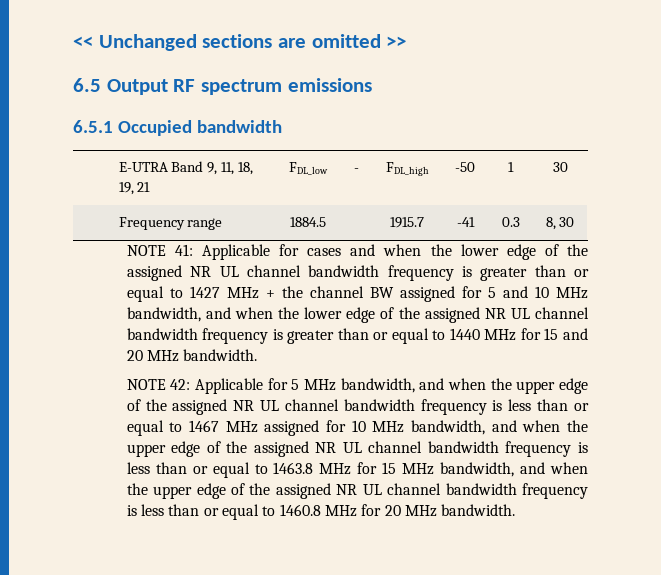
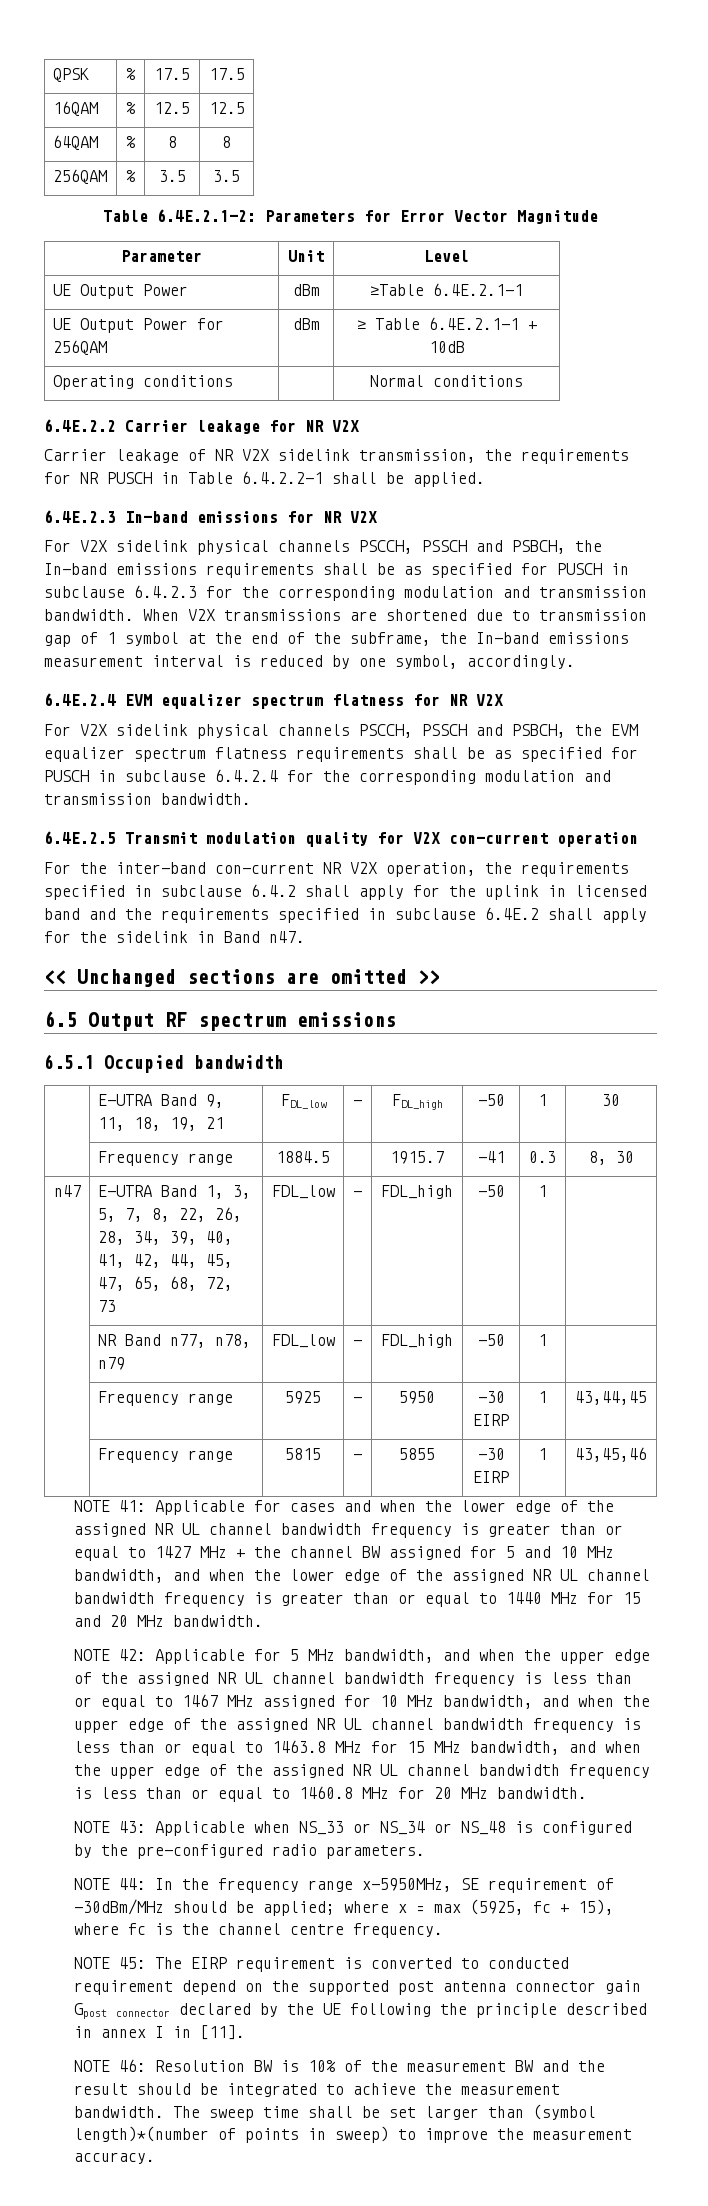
+ QPSK | % | 17.5 | 17.5
+ 16QAM | % | 12.5 | 12.5
+ 64QAM | % | 8 | 8
+ 256QAM | % | 3.5 | 3.5
+ Table 6.4E.2.1-2: Parameters for Error Vector Magnitude
+ Parameter | Unit | Level
+ UE Output Power | dBm | ≥Table 6.4E.2.1-1
+ UE Output Power for 256QAM | dBm | ≥ Table 6.4E.2.1-1 + 10dB
+ Operating conditions | | Normal conditions
+ 6.4E.2.2 Carrier leakage for NR V2X
+ Carrier leakage of NR V2X sidelink transmission, the requirements for NR PUSCH in Table 6.4.2.2-1 shall be applied.
+ 6.4E.2.3 In-band emissions for NR V2X
+ For V2X sidelink physical channels PSCCH, PSSCH and PSBCH, the In-band emissions requirements shall be as specified for PUSCH in subclause 6.4.2.3 for the corresponding modulation and transmission bandwidth. When V2X transmissions are shortened due to transmission gap of 1 symbol at the end of the subframe, the In-band emissions measurement interval is reduced by one symbol, accordingly.
+ 6.4E.2.4 EVM equalizer spectrum flatness for NR V2X
+ For V2X sidelink physical channels PSCCH, PSSCH and PSBCH, the EVM equalizer spectrum flatness requirements shall be as specified for PUSCH in subclause 6.4.2.4 for the corresponding modulation and transmission bandwidth.
+ 6.4E.2.5 Transmit modulation quality for V2X con-current operation
+ For the inter-band con-current NR V2X operation, the requirements specified in subclause 6.4.2 shall apply for the uplink in licensed band and the requirements specified in subclause 6.4E.2 shall apply for the sidelink in Band n47.
+ n47 | E-UTRA Band 1, 3, 5, 7, 8, 22, 26, 28, 34, 39, 40, 41, 42, 44, 45, 47, 65, 68, 72, 73 | FDL_low | - | FDL_high | -50 | 1 |
+ | NR Band n77, n78, n79 | FDL_low | - | FDL_high | -50 | 1 |
+ | Frequency range | 5925 | - | 5950 | -30 EIRP | 1 | 43,44,45
+ | Frequency range | 5815 | - | 5855 | -30 EIRP | 1 | 43,45,46
+ NOTE 43: Applicable when NS_33 or NS_34 or NS_48 is configured by the pre-configured radio parameters.
+ NOTE 44: In the frequency range x-5950MHz, SE requirement of -30dBm/MHz should be applied; where x = max (5925, fc + 15), where fc is the channel centre frequency.
+ NOTE 45: The EIRP requirement is converted to conducted requirement depend on the supported post antenna connector gain Gpost connector declared by the UE following the principle described in annex I in [11].
+ NOTE 46: Resolution BW is 10% of the measurement BW and the result should be integrated to achieve the measurement bandwidth. The sweep time shall be set larger than (symbol length)*(number of points in sweep) to improve the measurement accuracy.

